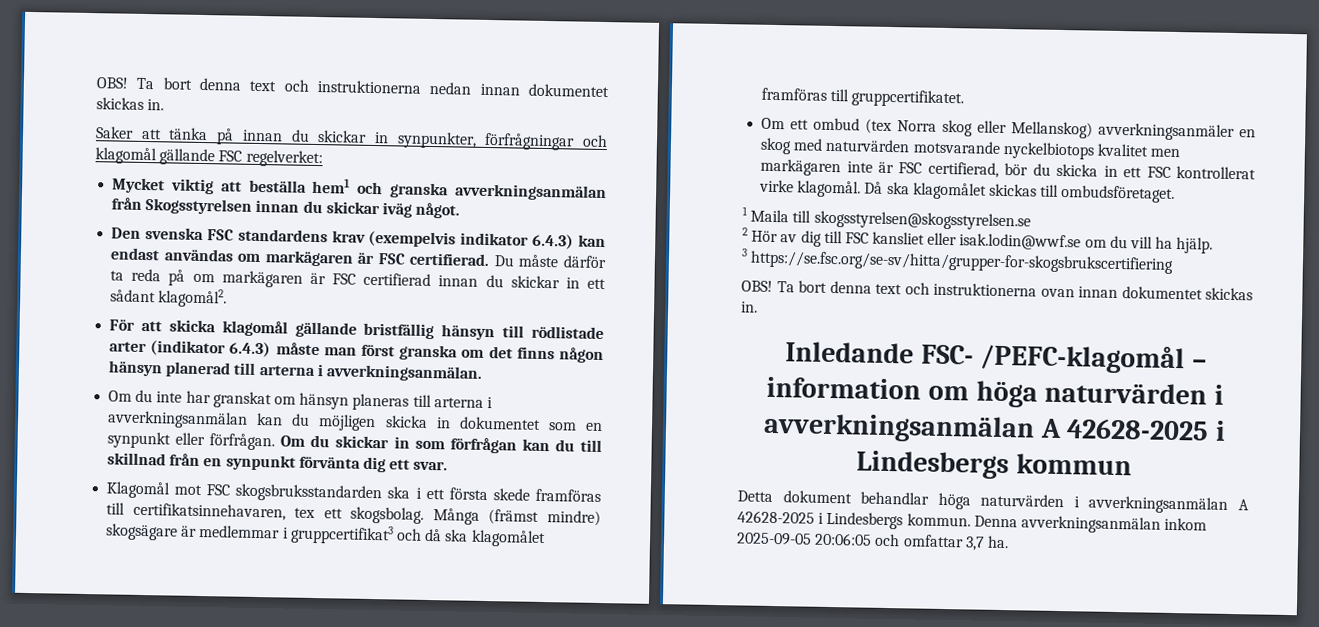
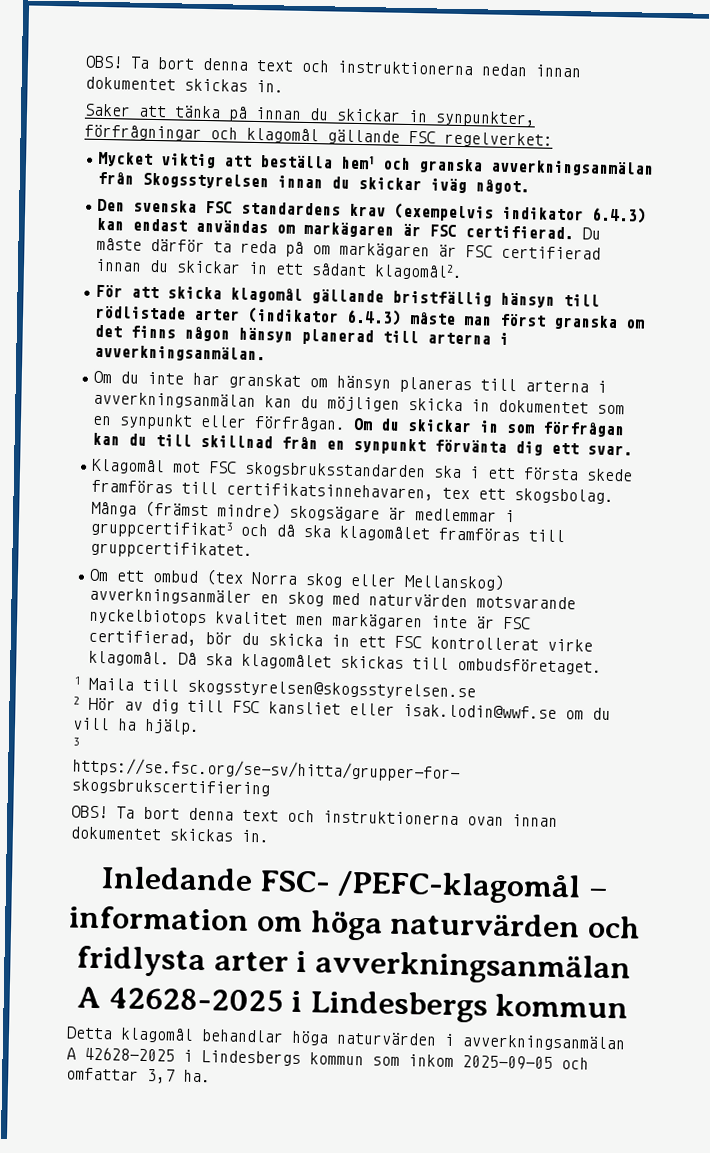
- Inledande FSC- /PEFC-klagomål – information om höga naturvärden i avverkningsanmälan A 42628-2025 i Lindesbergs kommun
+ Inledande FSC- /PEFC-klagomål – information om höga naturvärden och fridlysta arter i avverkningsanmälan A 42628-2025 i Lindesbergs kommun
- Detta dokument behandlar höga naturvärden i avverkningsanmälan A 42628-2025 i Lindesbergs kommun. Denna avverkningsanmälan inkom 2025-09-05 20:06:05 och omfattar 3,7 ha.
+ Detta klagomål behandlar höga naturvärden i avverkningsanmälan A 42628-2025 i Lindesbergs kommun som inkom 2025-09-05 och omfattar 3,7 ha.

